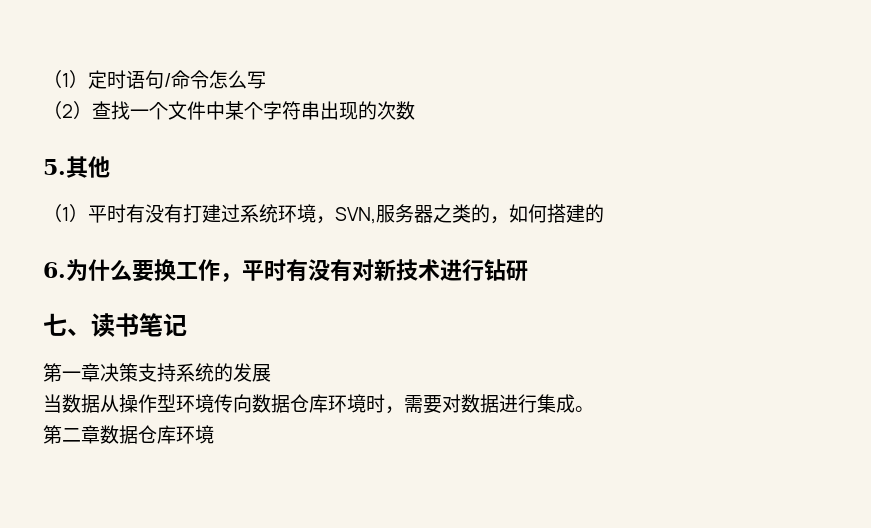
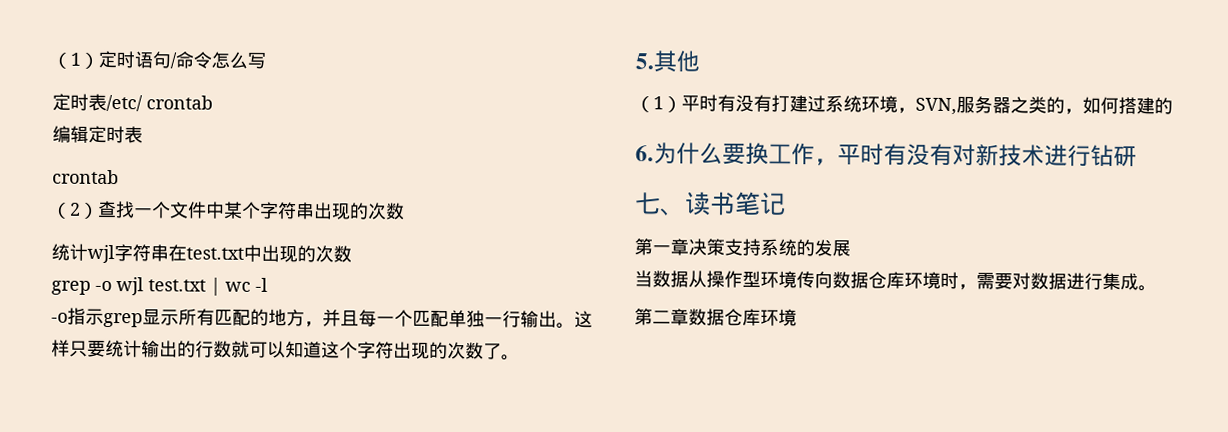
+ 定时表/etc/ crontab
+ 编辑定时表
+ crontab
+ 统计wjl字符串在test.txt中出现的次数
+ grep -o wjl test.txt | wc -l
+ -o指示grep显示所有匹配的地方，并且每一个匹配单独一行输出。这样只要统计输出的行数就可以知道这个字符出现的次数了。

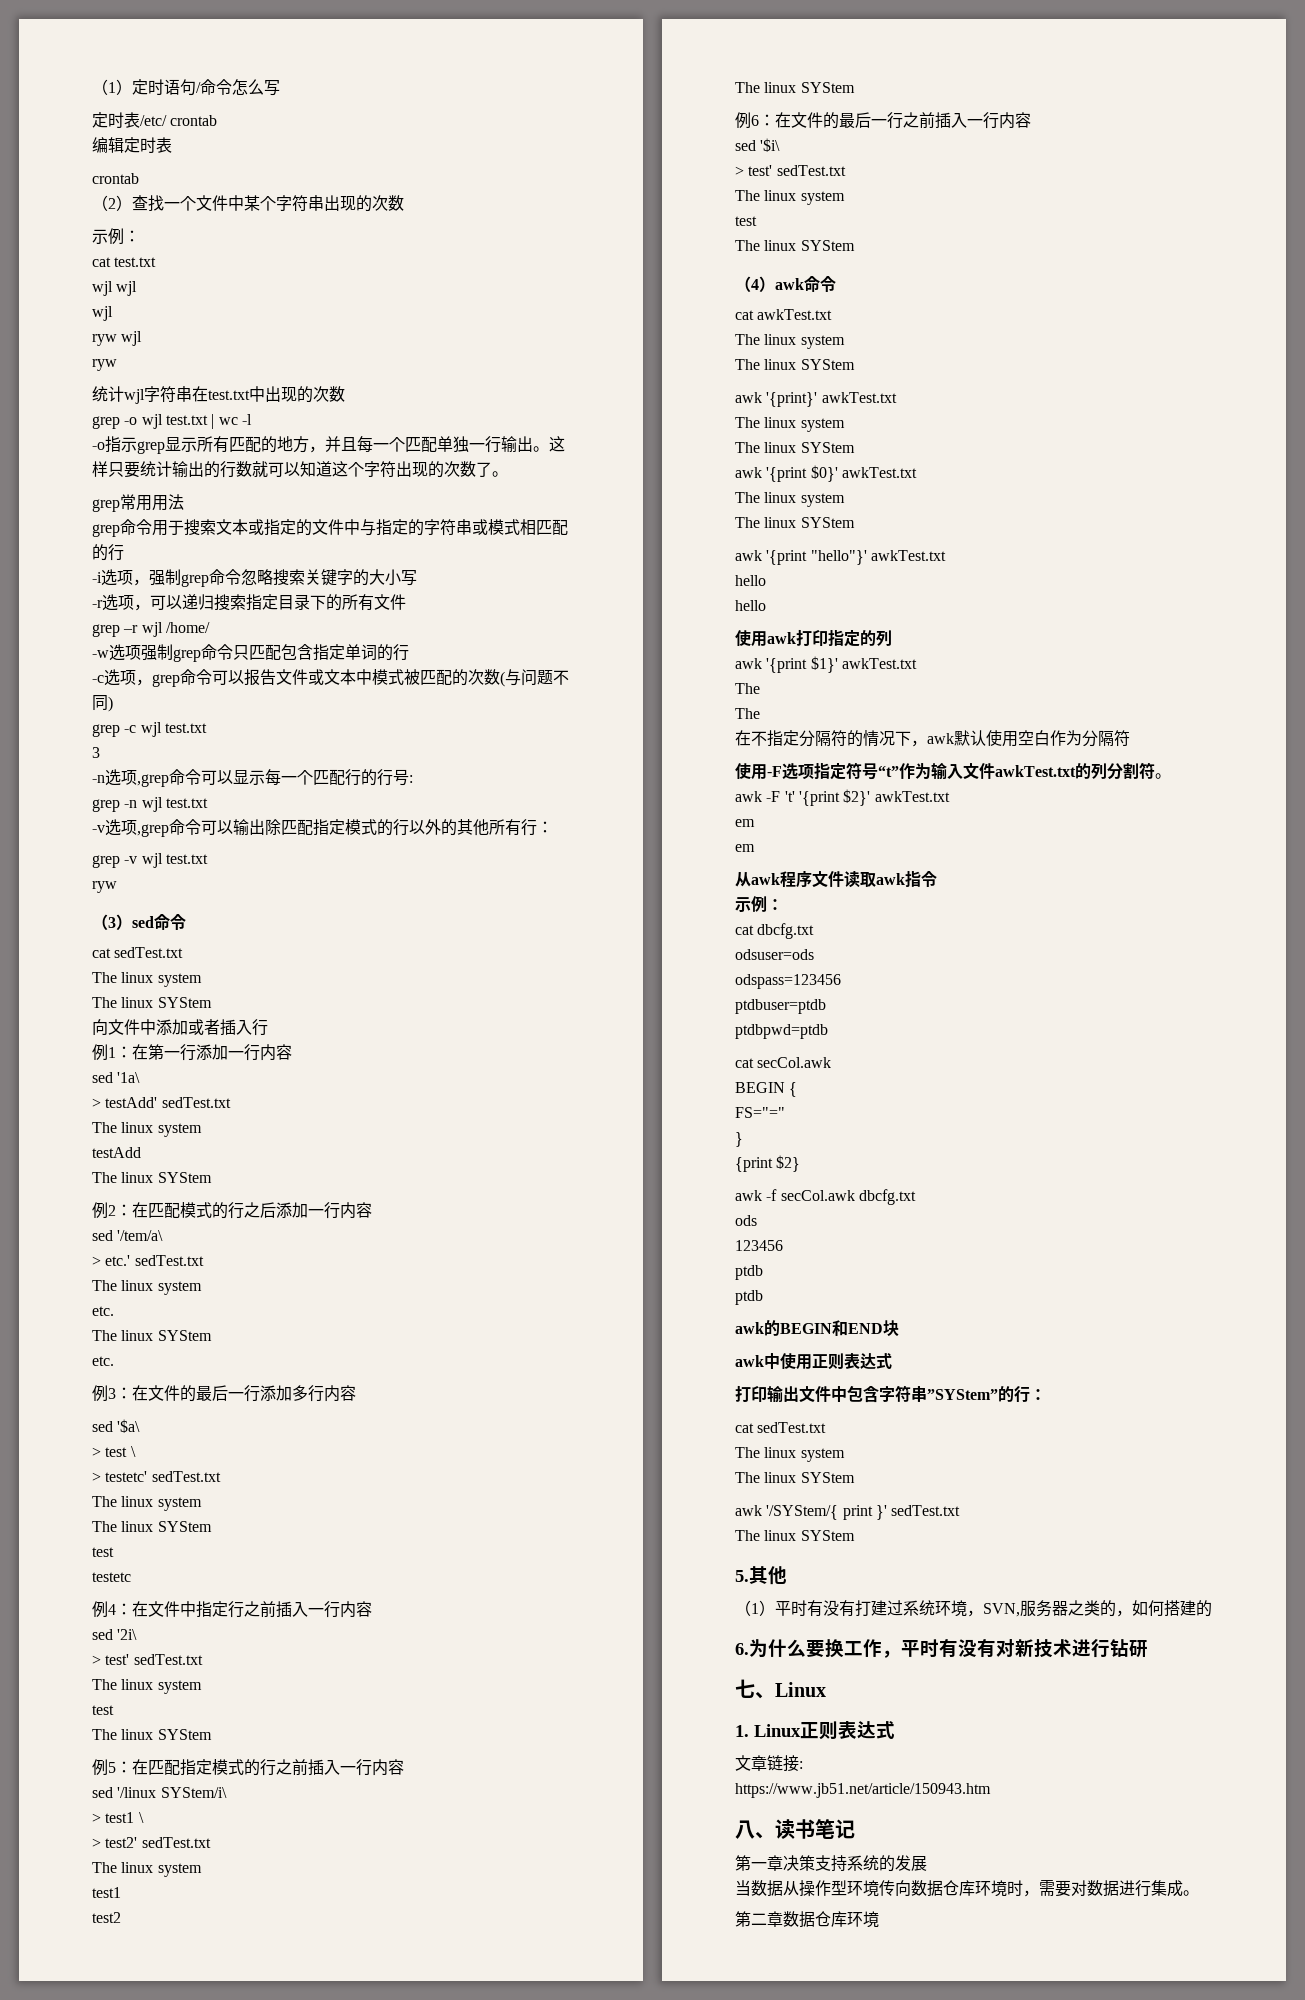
  （2）查找一个文件中某个字符串出现的次数
+ 示例：
+ cat test.txt
+ wjl wjl
+ wjl
+ ryw wjl
+ ryw
+ grep常用用法
+ grep命令用于搜索文本或指定的文件中与指定的字符串或模式相匹配的行
+ -i选项，强制grep命令忽略搜索关键字的大小写
+ -r选项，可以递归搜索指定目录下的所有文件
+ grep –r wjl /home/
+ -w选项强制grep命令只匹配包含指定单词的行
+ -c选项，grep命令可以报告文件或文本中模式被匹配的次数(与问题不同)
+ grep -c wjl test.txt
+ 3
+ -n选项,grep命令可以显示每一个匹配行的行号:
+ grep -n wjl test.txt
+ -v选项,grep命令可以输出除匹配指定模式的行以外的其他所有行：
+ grep -v wjl test.txt
+ ryw
+ （3）sed命令
+ cat sedTest.txt
+ The linux system
+ The linux SYStem
+ 向文件中添加或者插入行
+ 例1：在第一行添加一行内容
+ sed '1a\
+ > testAdd' sedTest.txt
+ The linux system
+ testAdd
+ The linux SYStem
+ 例2：在匹配模式的行之后添加一行内容
+ sed '/tem/a\
+ > etc.' sedTest.txt
+ The linux system
+ etc.
+ The linux SYStem
+ etc.
+ 例3：在文件的最后一行添加多行内容
+ sed '$a\
+ > test \
+ > testetc' sedTest.txt
+ The linux system
+ The linux SYStem
+ test
+ testetc
+ 例4：在文件中指定行之前插入一行内容
+ sed '2i\
+ > test' sedTest.txt
+ The linux system
+ test
+ The linux SYStem
+ 例5：在匹配指定模式的行之前插入一行内容
+ sed '/linux SYStem/i\
+ > test1 \
+ > test2' sedTest.txt
+ The linux system
+ test1
+ test2
+ The linux SYStem
+ 例6：在文件的最后一行之前插入一行内容
+ sed '$i\
+ > test' sedTest.txt
+ The linux system
+ test
+ The linux SYStem
+ （4）awk命令
+ cat awkTest.txt
+ The linux system
+ The linux SYStem
+ awk '{print}' awkTest.txt
+ The linux system
+ The linux SYStem
+ awk '{print $0}' awkTest.txt
+ The linux system
+ The linux SYStem
+ awk '{print "hello"}' awkTest.txt
+ hello
+ hello
+ 使用awk打印指定的列
+ awk '{print $1}' awkTest.txt
+ The
+ The
+ 在不指定分隔符的情况下，awk默认使用空白作为分隔符
+ 使用-F选项指定符号“t”作为输入文件awkTest.txt的列分割符。
+ awk -F 't' '{print $2}' awkTest.txt
+ em
+ em
+ 从awk程序文件读取awk指令
+ 示例：
+ cat dbcfg.txt
+ odsuser=ods
+ odspass=123456
+ ptdbuser=ptdb
+ ptdbpwd=ptdb
+ cat secCol.awk
+ BEGIN {
+ FS="="
+ }
+ {print $2}
+ awk -f secCol.awk dbcfg.txt
+ ods
+ 123456
+ ptdb
+ ptdb
+ awk的BEGIN和END块
+ awk中使用正则表达式
+ 打印输出文件中包含字符串”SYStem”的行：
+ cat sedTest.txt
+ The linux system
+ The linux SYStem
+ awk '/SYStem/{ print }' sedTest.txt
+ The linux SYStem
- 七、读书笔记
+ 七、Linux
+ 1. Linux正则表达式
+ 文章链接:
+ https://www.jb51.net/article/150943.htm
+ 八、读书笔记

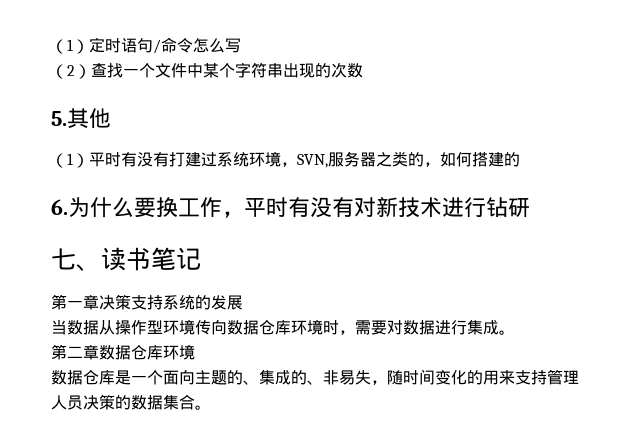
- 定时表/etc/ crontab
- 编辑定时表
- crontab
  （2）查找一个文件中某个字符串出现的次数
- 示例：
- cat test.txt
- wjl wjl
- wjl
- ryw wjl
- ryw
- 统计wjl字符串在test.txt中出现的次数
- grep -o wjl test.txt | wc -l
- -o指示grep显示所有匹配的地方，并且每一个匹配单独一行输出。这样只要统计输出的行数就可以知道这个字符出现的次数了。
- grep常用用法
- grep命令用于搜索文本或指定的文件中与指定的字符串或模式相匹配的行
- -i选项，强制grep命令忽略搜索关键字的大小写
- -r选项，可以递归搜索指定目录下的所有文件
- grep –r wjl /home/
- -w选项强制grep命令只匹配包含指定单词的行
- -c选项，grep命令可以报告文件或文本中模式被匹配的次数(与问题不同)
- grep -c wjl test.txt
- 3
- -n选项,grep命令可以显示每一个匹配行的行号:
- grep -n wjl test.txt
- -v选项,grep命令可以输出除匹配指定模式的行以外的其他所有行：
- grep -v wjl test.txt
- ryw
- （3）sed命令
- cat sedTest.txt
- The linux system
- The linux SYStem
- 向文件中添加或者插入行
- 例1：在第一行添加一行内容
- sed '1a\
- > testAdd' sedTest.txt
- The linux system
- testAdd
- The linux SYStem
- 例2：在匹配模式的行之后添加一行内容
- sed '/tem/a\
- > etc.' sedTest.txt
- The linux system
- etc.
- The linux SYStem
- etc.
- 例3：在文件的最后一行添加多行内容
- sed '$a\
- > test \
- > testetc' sedTest.txt
- The linux system
- The linux SYStem
- test
- testetc
- 例4：在文件中指定行之前插入一行内容
- sed '2i\
- > test' sedTest.txt
- The linux system
- test
- The linux SYStem
- 例5：在匹配指定模式的行之前插入一行内容
- sed '/linux SYStem/i\
- > test1 \
- > test2' sedTest.txt
- The linux system
- test1
- test2
- The linux SYStem
- 例6：在文件的最后一行之前插入一行内容
- sed '$i\
- > test' sedTest.txt
- The linux system
- test
- The linux SYStem
- （4）awk命令
- cat awkTest.txt
- The linux system
- The linux SYStem
- awk '{print}' awkTest.txt
- The linux system
- The linux SYStem
- awk '{print $0}' awkTest.txt
- The linux system
- The linux SYStem
- awk '{print "hello"}' awkTest.txt
- hello
- hello
- 使用awk打印指定的列
- awk '{print $1}' awkTest.txt
- The
- The
- 在不指定分隔符的情况下，awk默认使用空白作为分隔符
- 使用-F选项指定符号“t”作为输入文件awkTest.txt的列分割符。
- awk -F 't' '{print $2}' awkTest.txt
- em
- em
- 从awk程序文件读取awk指令
- 示例：
- cat dbcfg.txt
- odsuser=ods
- odspass=123456
- ptdbuser=ptdb
- ptdbpwd=ptdb
- cat secCol.awk
- BEGIN {
- FS="="
- }
- {print $2}
- awk -f secCol.awk dbcfg.txt
- ods
- 123456
- ptdb
- ptdb
- awk的BEGIN和END块
- awk中使用正则表达式
- 打印输出文件中包含字符串”SYStem”的行：
- cat sedTest.txt
- The linux system
- The linux SYStem
- awk '/SYStem/{ print }' sedTest.txt
- The linux SYStem
- 七、Linux
- 1. Linux正则表达式
- 文章链接:
- https://www.jb51.net/article/150943.htm
- 八、读书笔记
+ 七、读书笔记
+ 数据仓库是一个面向主题的、集成的、非易失，随时间变化的用来支持管理人员决策的数据集合。

